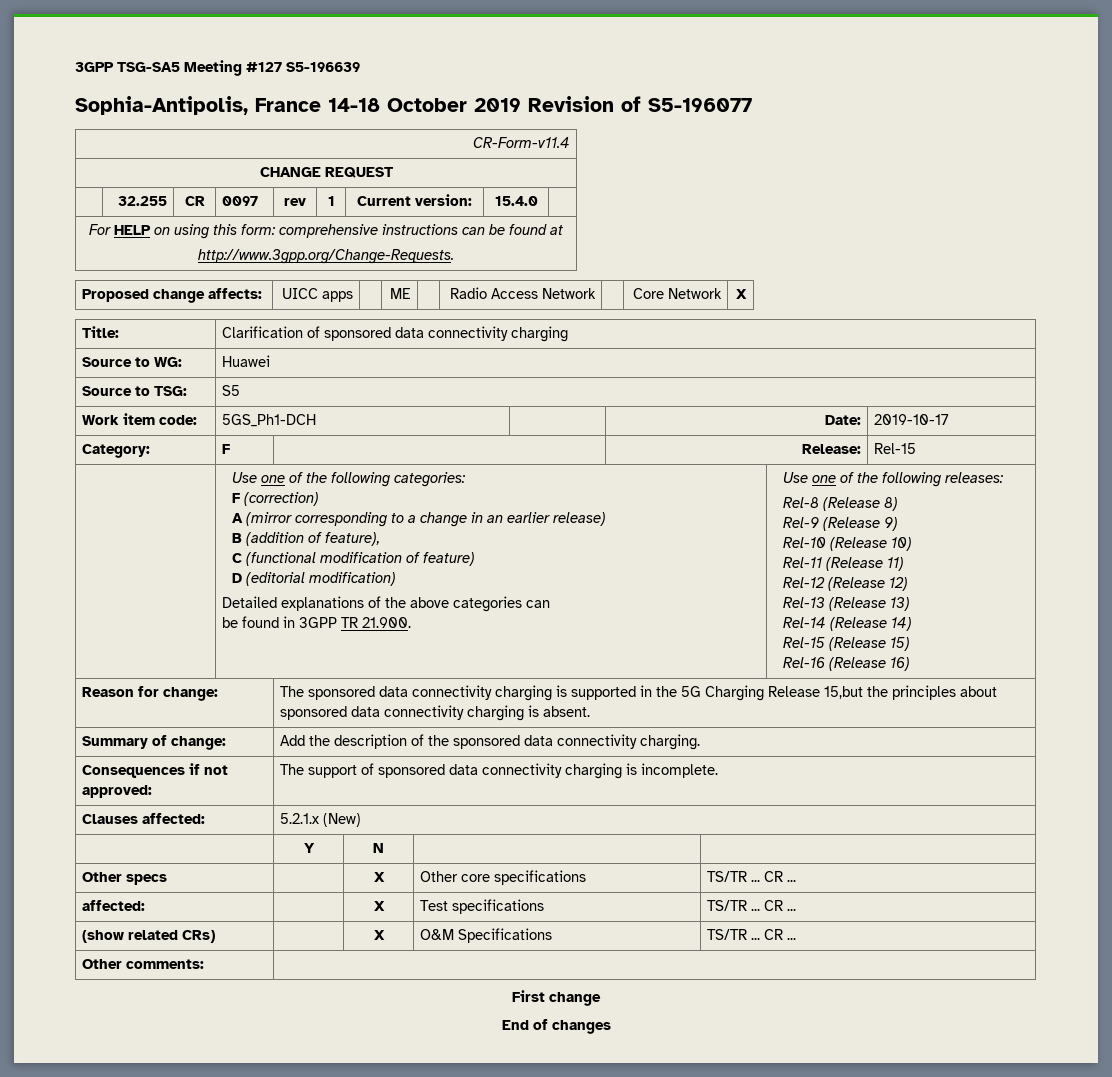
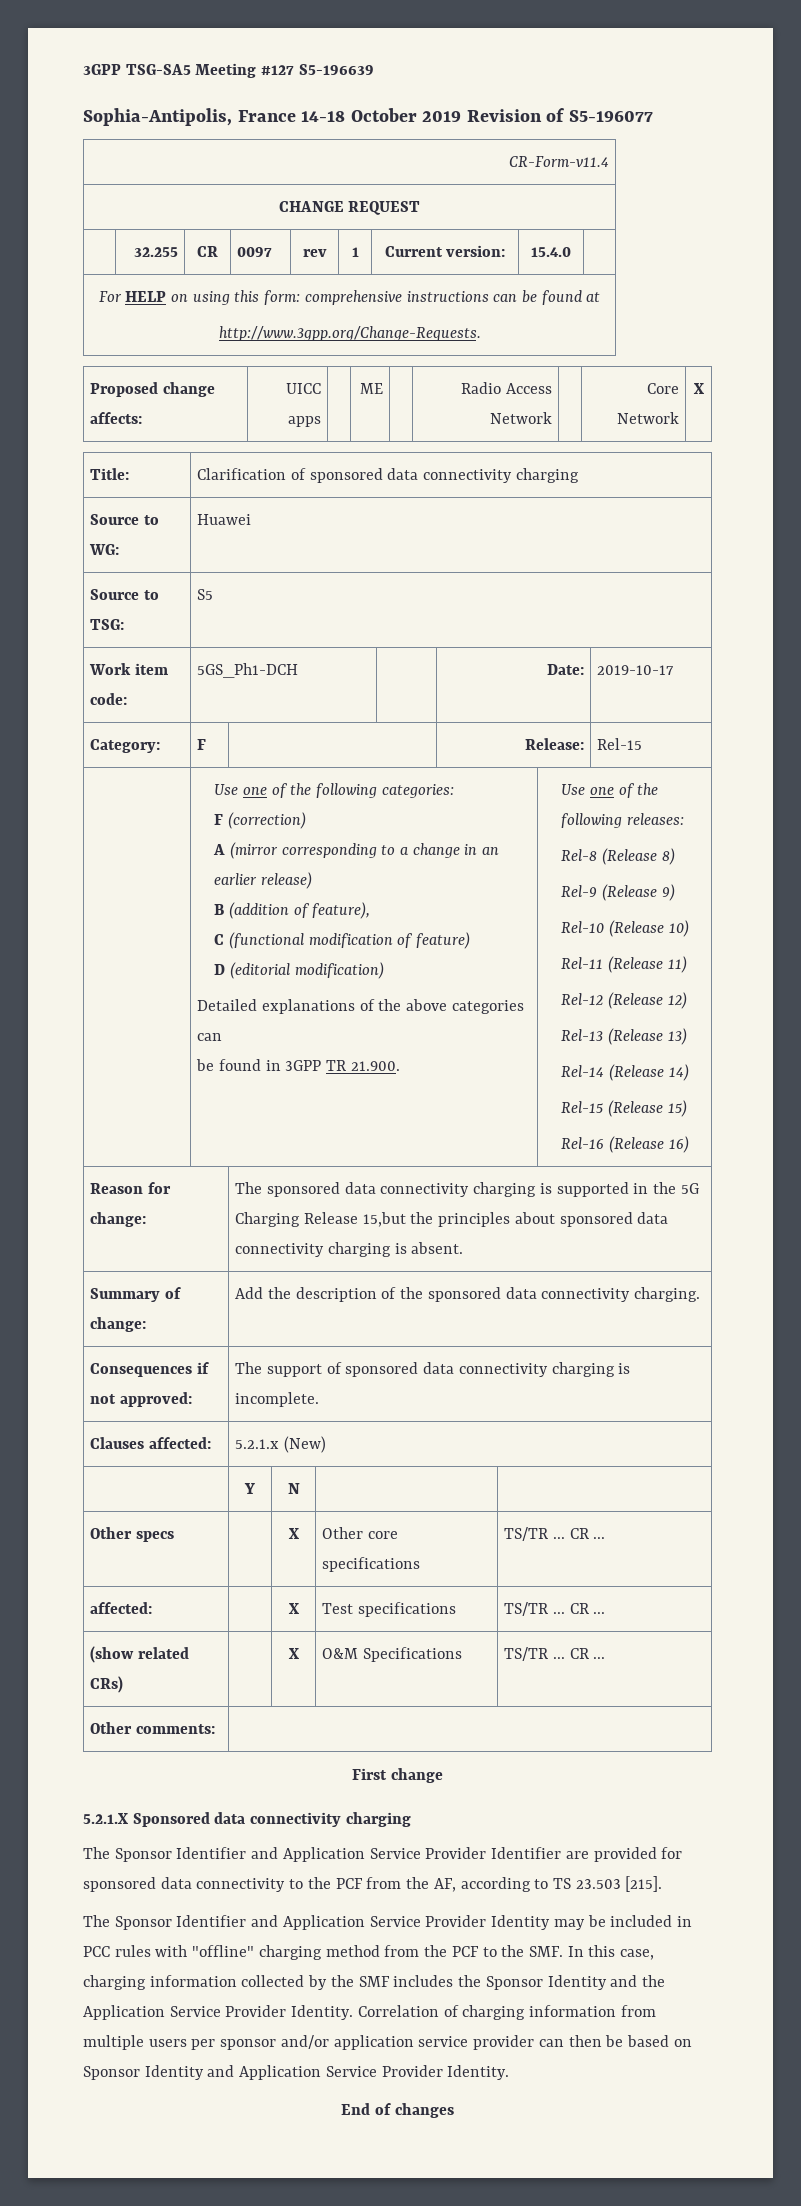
+ 5.2.1.X Sponsored data connectivity charging
+ The Sponsor Identifier and Application Service Provider Identifier are provided for sponsored data connectivity to the PCF from the AF, according to TS 23.503 [215].
+ The Sponsor Identifier and Application Service Provider Identity may be included in PCC rules with "offline" charging method from the PCF to the SMF. In this case, charging information collected by the SMF includes the Sponsor Identity and the Application Service Provider Identity. Correlation of charging information from multiple users per sponsor and/or application service provider can then be based on Sponsor Identity and Application Service Provider Identity.

